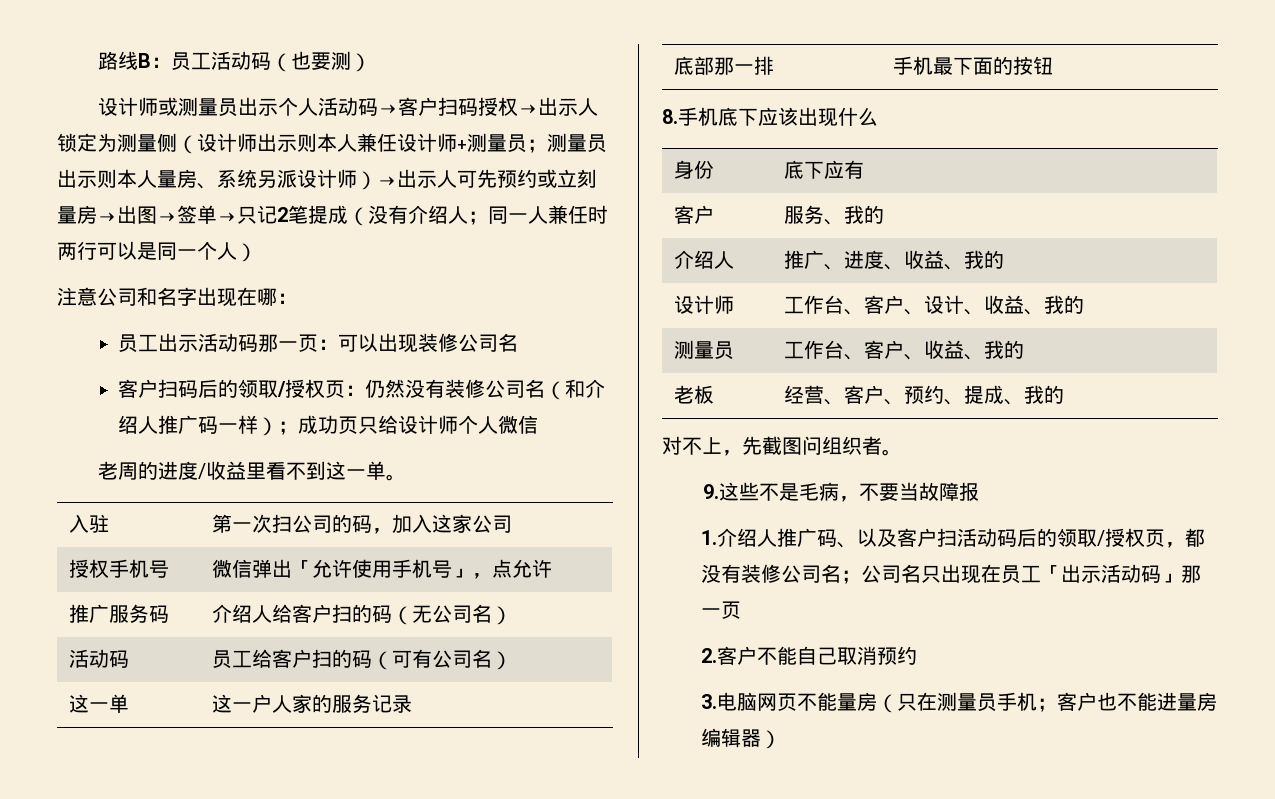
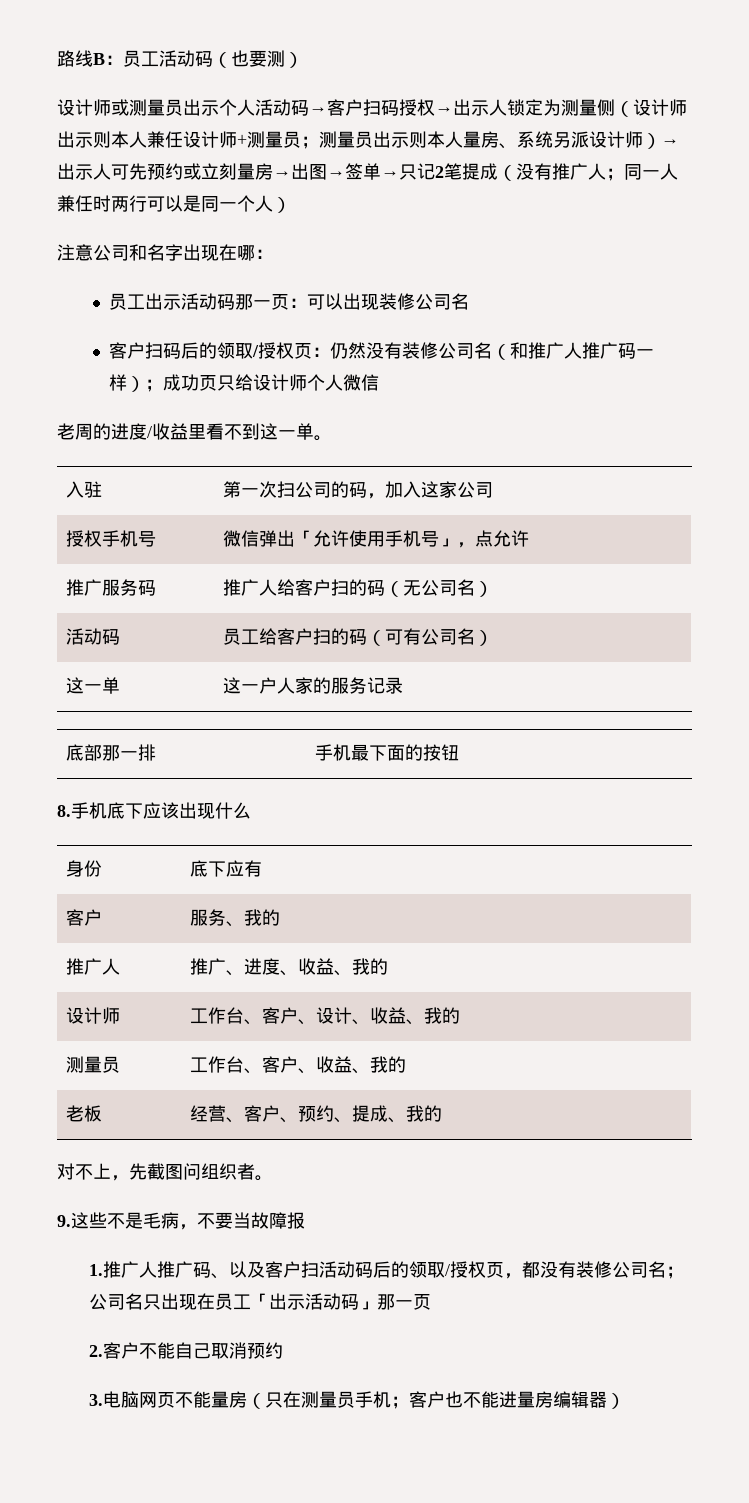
- 测量员出示则本人量房、系统另派设计师）→出示人可先预约或立刻量房→出图→签单→只记2笔提成（没有介绍人；
+ 测量员出示则本人量房、系统另派设计师）→出示人可先预约或立刻量房→出图→签单→只记2笔提成（没有推广人；
- 客户扫码后的领取/授权页：仍然没有装修公司名（和介绍人推广码一样）；成功页只给设计师个人微信
+ 客户扫码后的领取/授权页：仍然没有装修公司名（和推广人推广码一样）；成功页只给设计师个人微信
- 推广服务码 | 介绍人给客户扫的码（无公司名）
+ 推广服务码 | 推广人给客户扫的码（无公司名）
- 介绍人 | 推广、进度、收益、我的
+ 推广人 | 推广、进度、收益、我的
- 1.介绍人推广码、以及客户扫活动码后的领取/授权页，都没有装修公司名；公司名只出现在员工「出示活动码」那一页
+ 1.推广人推广码、以及客户扫活动码后的领取/授权页，都没有装修公司名；公司名只出现在员工「出示活动码」那一页

